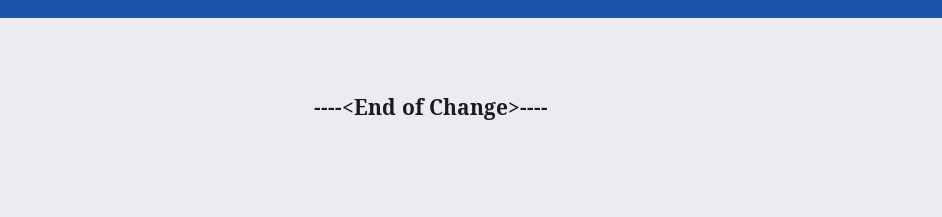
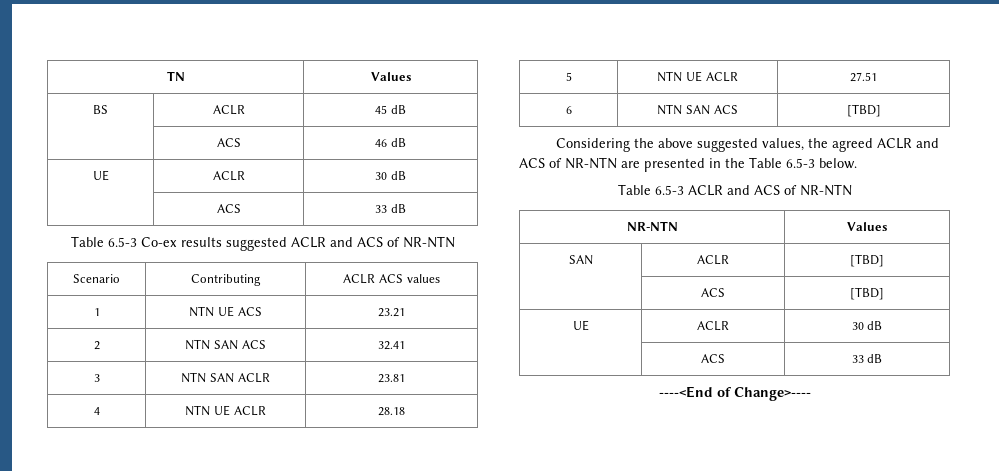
+ TN | Values
+ BS | ACLR | 45 dB
+ | ACS | 46 dB
+ UE | ACLR | 30 dB
+ | ACS | 33 dB
+ Table 6.5-3 Co-ex results suggested ACLR and ACS of NR-NTN
+ Scenario | Contributing | ACLR ACS values
+ 1 | NTN UE ACS | 23.21
+ 2 | NTN SAN ACS | 32.41
+ 3 | NTN SAN ACLR | 23.81
+ 4 | NTN UE ACLR | 28.18
+ 5 | NTN UE ACLR | 27.51
+ 6 | NTN SAN ACS | [TBD]
+ Considering the above suggested values, the agreed ACLR and ACS of NR-NTN are presented in the Table 6.5-3 below.
+ Table 6.5-3 ACLR and ACS of NR-NTN
+ NR-NTN | Values
+ SAN | ACLR | [TBD]
+ | ACS | [TBD]
+ UE | ACLR | 30 dB
+ | ACS | 33 dB

